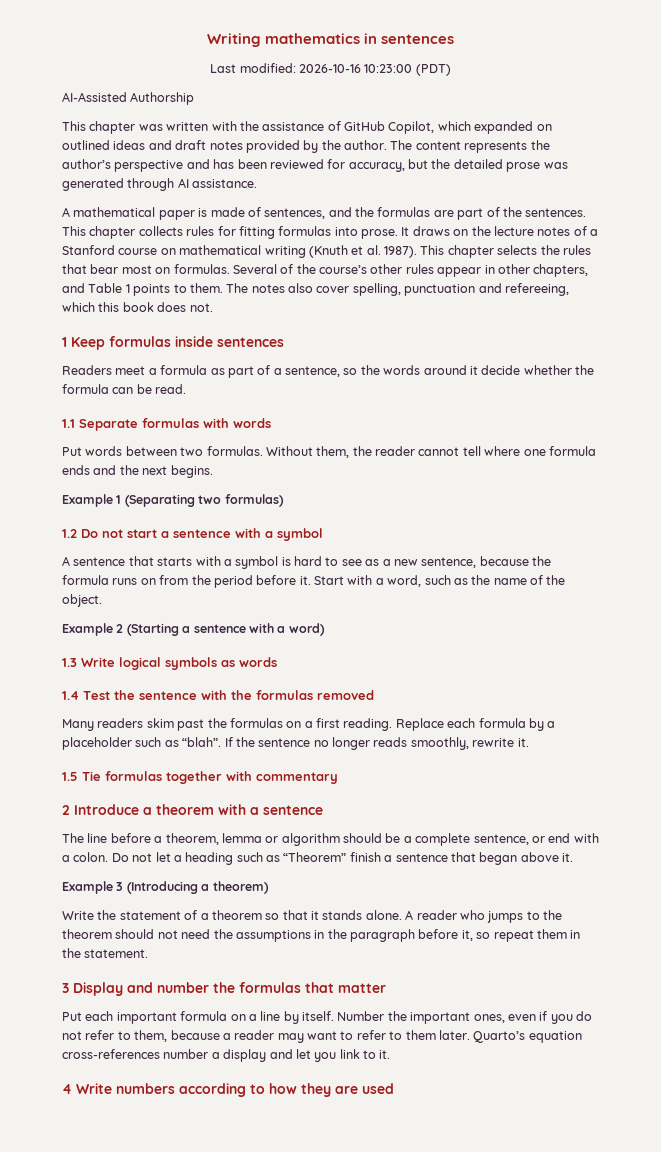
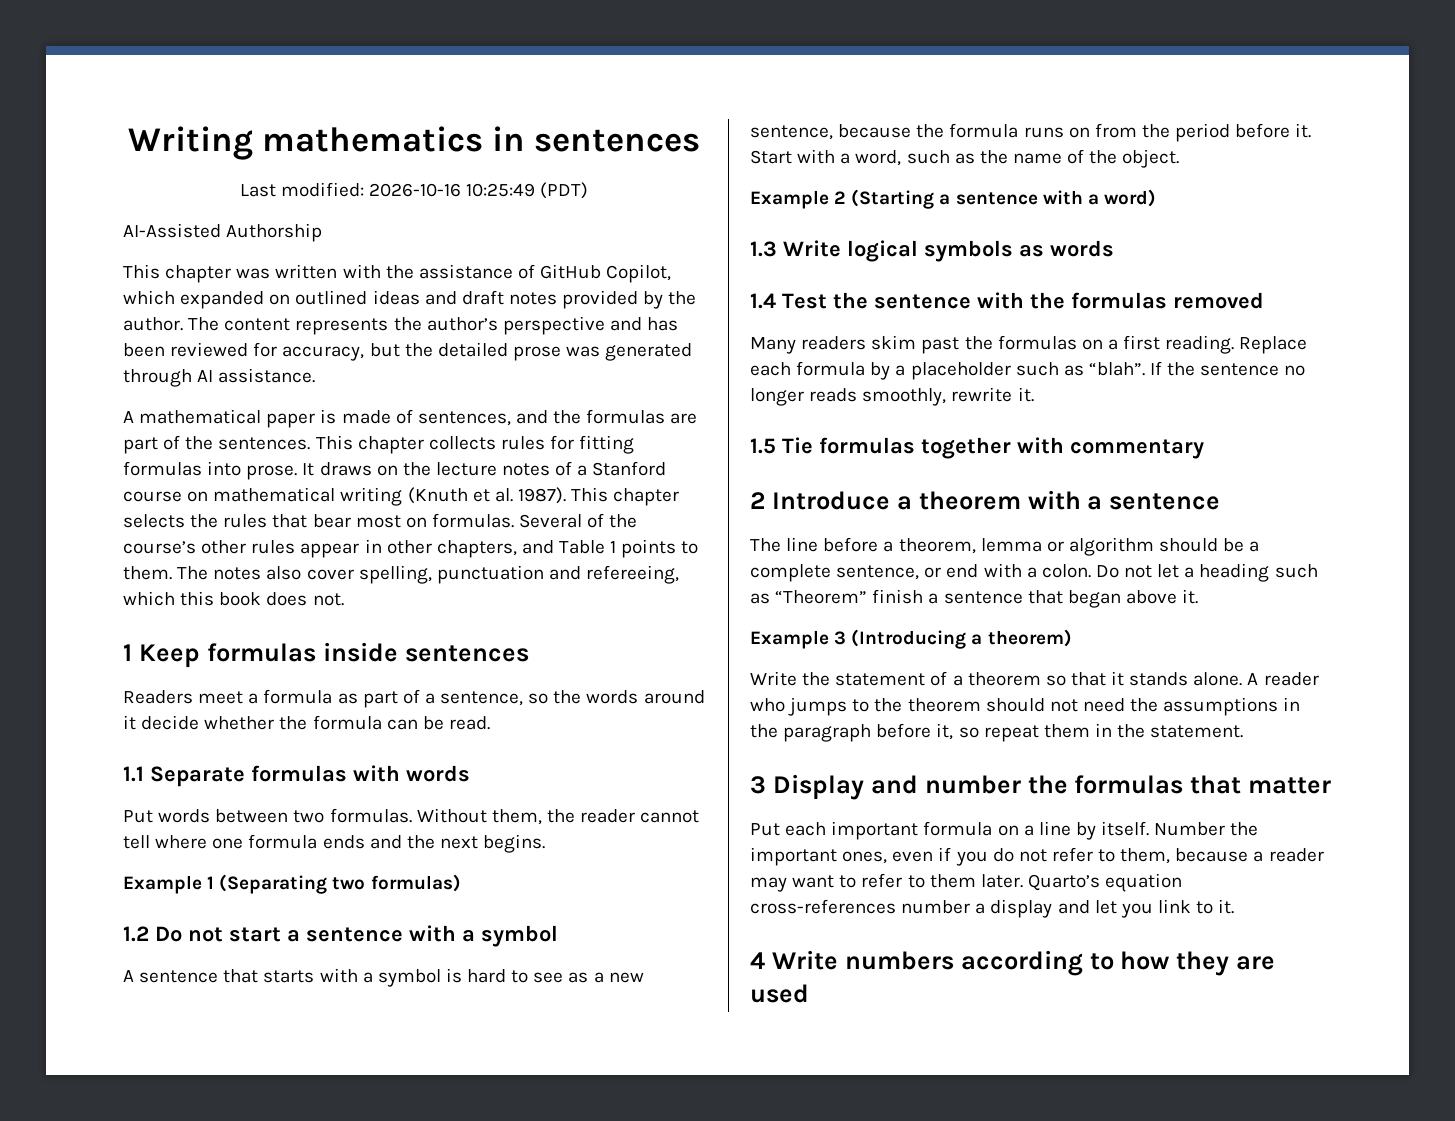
- Last modified: 2026-10-16 10:23:00 (PDT)
+ Last modified: 2026-10-16 10:25:49 (PDT)

